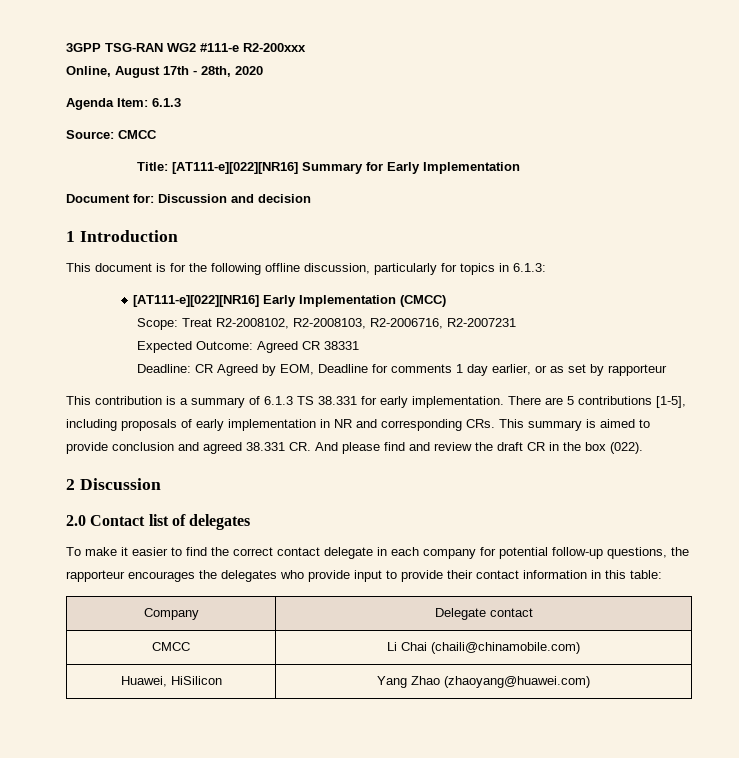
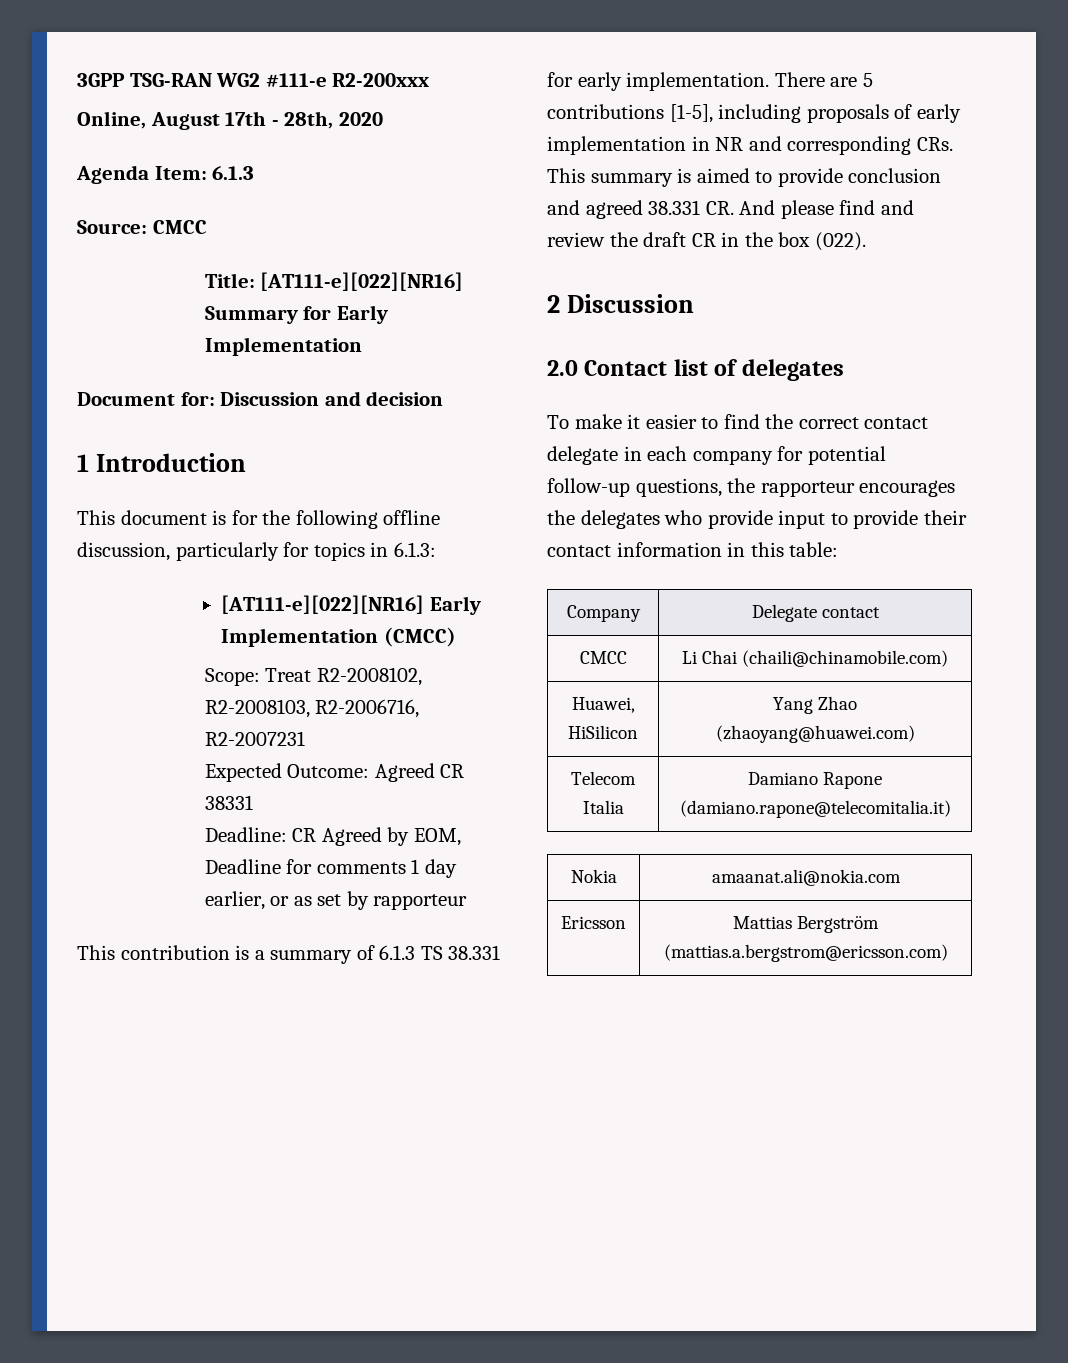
+ Telecom Italia | Damiano Rapone (damiano.rapone@telecomitalia.it)
+ Nokia | amaanat.ali@nokia.com
+ Ericsson | Mattias Bergström (mattias.a.bergstrom@ericsson.com)

